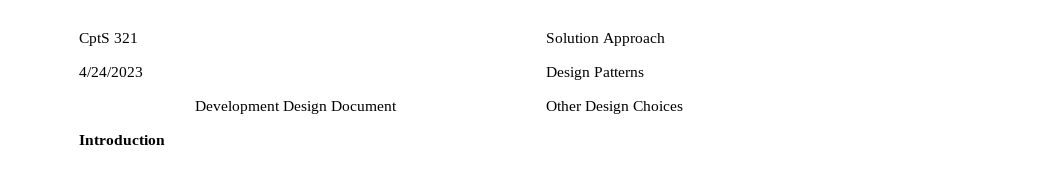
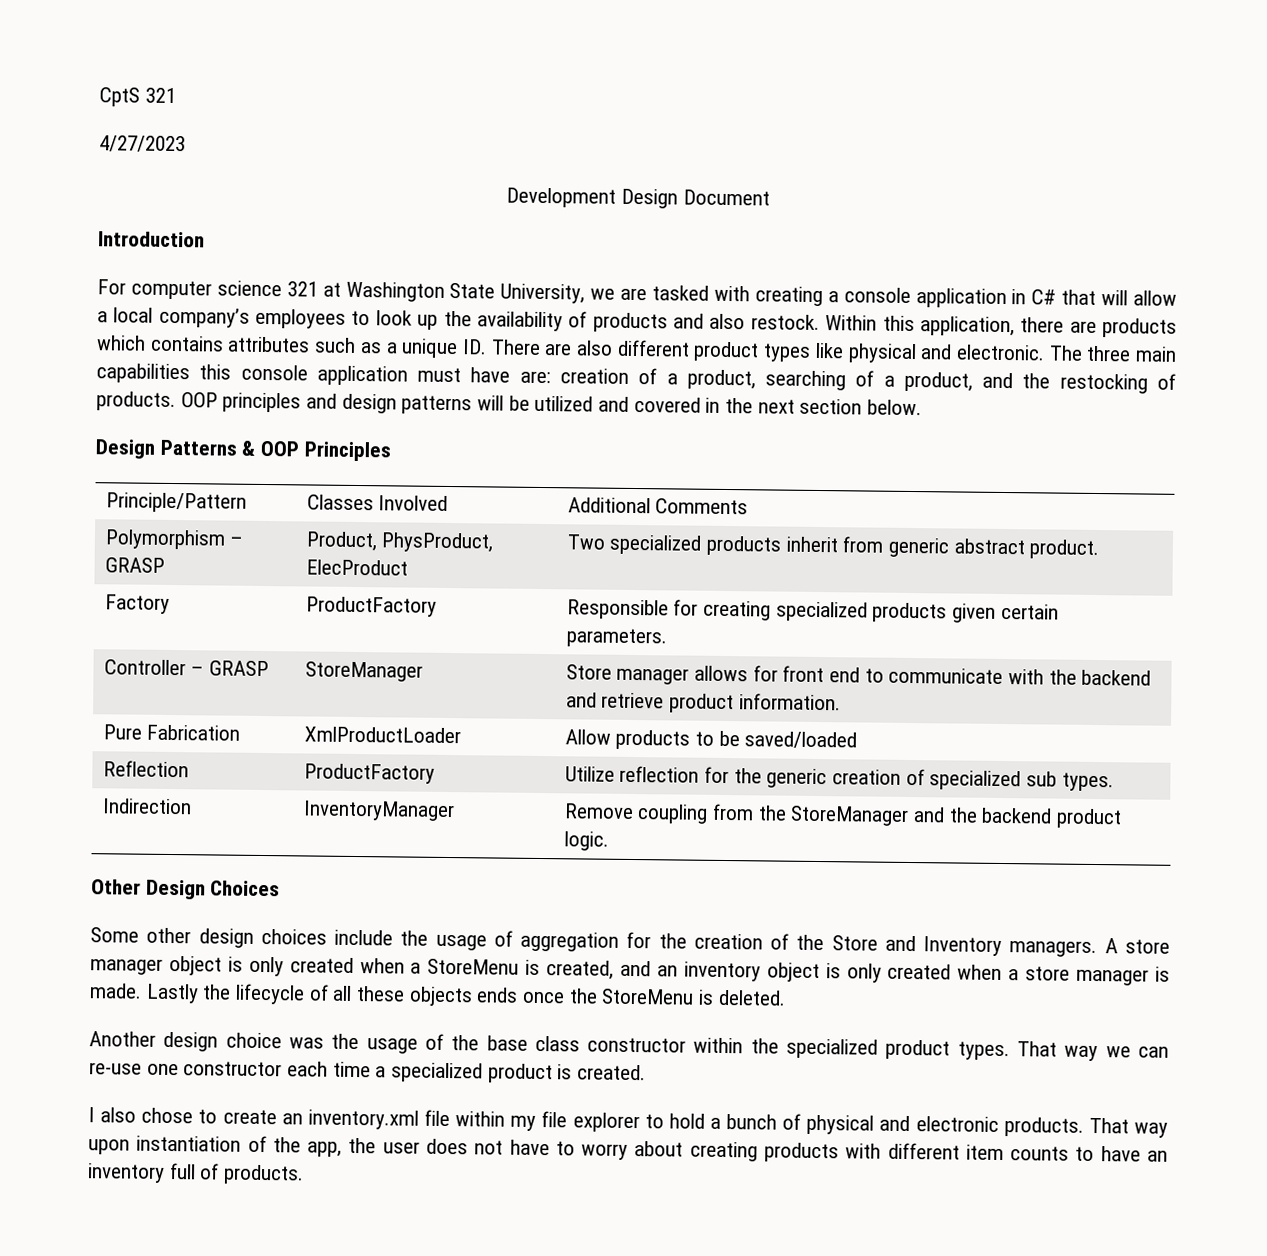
- 4/24/2023
+ 4/27/2023
- Solution Approach
- Design Patterns
+ For computer science 321 at Washington State University, we are tasked with creating a console application in C# that will allow a local company’s employees to look up the availability of products and also restock. Within this application, there are products which contains attributes such as a unique ID. There are also different product types like physical and electronic. The three main capabilities this console application must have are: creation of a product, searching of a product, and the restocking of products. OOP principles and design patterns will be utilized and covered in the next section below.
+ Design Patterns & OOP Principles
+ Principle/Pattern | Classes Involved | Additional Comments
+ Polymorphism – GRASP | Product, PhysProduct, ElecProduct | Two specialized products inherit from generic abstract product.
+ Factory | ProductFactory | Responsible for creating specialized products given certain parameters.
+ Controller – GRASP | StoreManager | Store manager allows for front end to communicate with the backend and retrieve product information.
+ Pure Fabrication | XmlProductLoader | Allow products to be saved/loaded
+ Reflection | ProductFactory | Utilize reflection for the generic creation of specialized sub types.
+ Indirection | InventoryManager | Remove coupling from the StoreManager and the backend product logic.
  Other Design Choices
+ Some other design choices include the usage of aggregation for the creation of the Store and Inventory managers. A store manager object is only created when a StoreMenu is created, and an inventory object is only created when a store manager is made. Lastly the lifecycle of all these objects ends once the StoreMenu is deleted.
+ Another design choice was the usage of the base class constructor within the specialized product types. That way we can re-use one constructor each time a specialized product is created.
+ I also chose to create an inventory.xml file within my file explorer to hold a bunch of physical and electronic products. That way upon instantiation of the app, the user does not have to worry about creating products with different item counts to have an inventory full of products.

